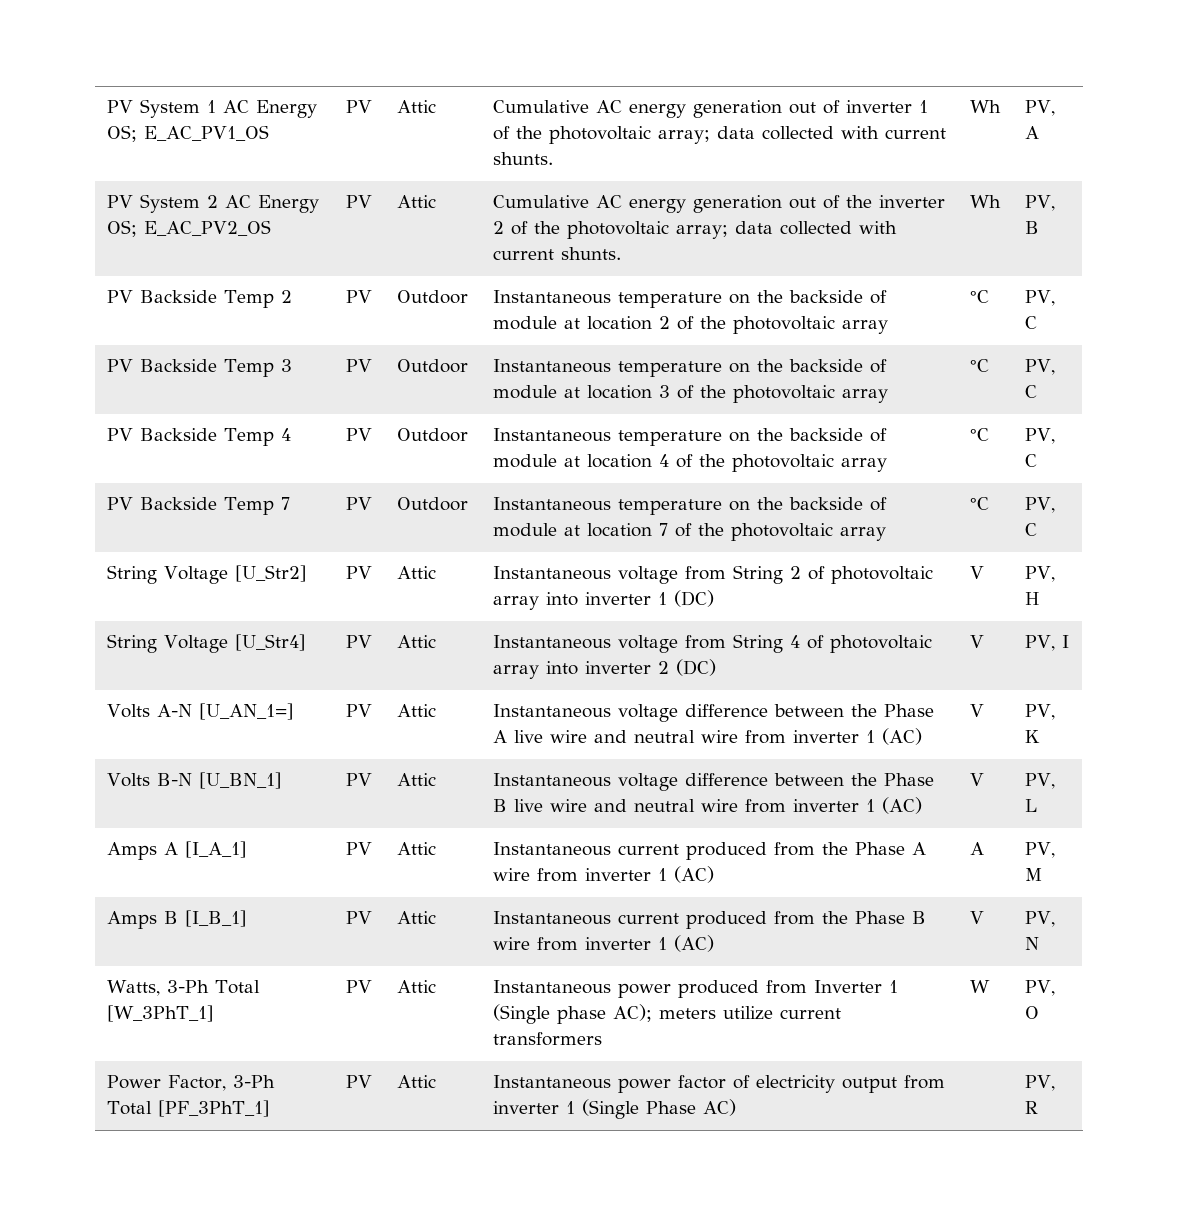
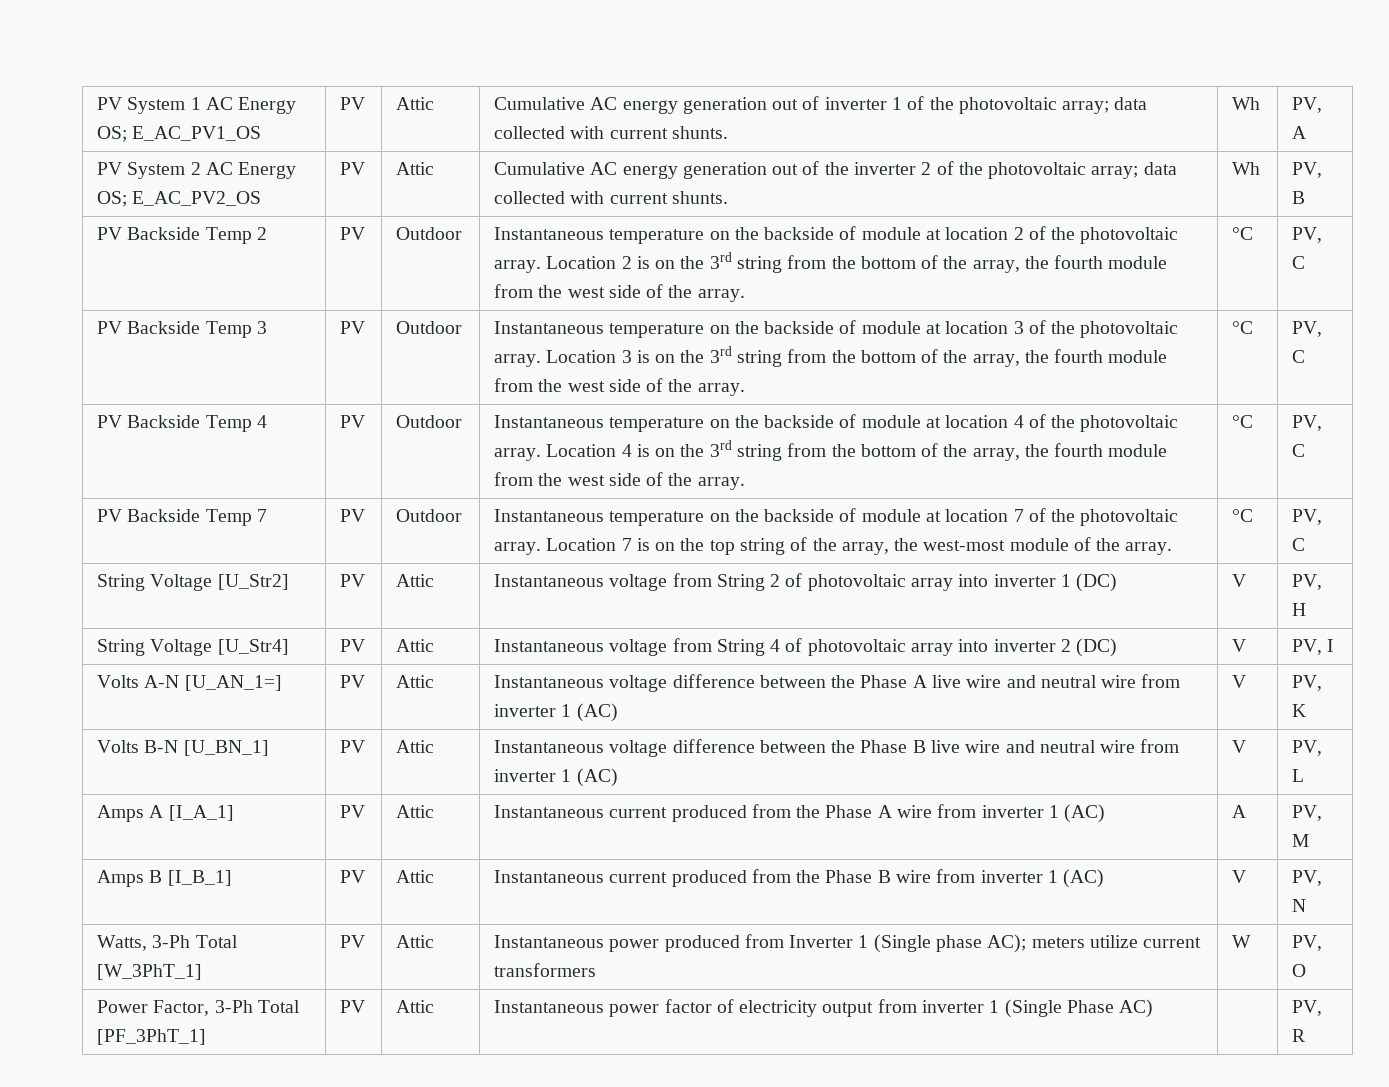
- Instantaneous temperature on the backside of module at location 2 of the photovoltaic array
+ Instantaneous temperature on the backside of module at location 2 of the photovoltaic array. Location 2 is on the 3rd string from the bottom of the array, the fourth module from the west side of the array.
- Instantaneous temperature on the backside of module at location 3 of the photovoltaic array
+ Instantaneous temperature on the backside of module at location 3 of the photovoltaic array. Location 3 is on the 3rd string from the bottom of the array, the fourth module from the west side of the array.
- Instantaneous temperature on the backside of module at location 4 of the photovoltaic array
+ Instantaneous temperature on the backside of module at location 4 of the photovoltaic array. Location 4 is on the 3rd string from the bottom of the array, the fourth module from the west side of the array.
- PV Backside Temp 7 | PV | Outdoor | Instantaneous temperature on the backside of module at location 7 of the photovoltaic array | °C | PV, C
+ PV Backside Temp 7 | PV | Outdoor | Instantaneous temperature on the backside of module at location 7 of the photovoltaic array. Location 7 is on the top string of the array, the west-most module of the array. | °C | PV, C

